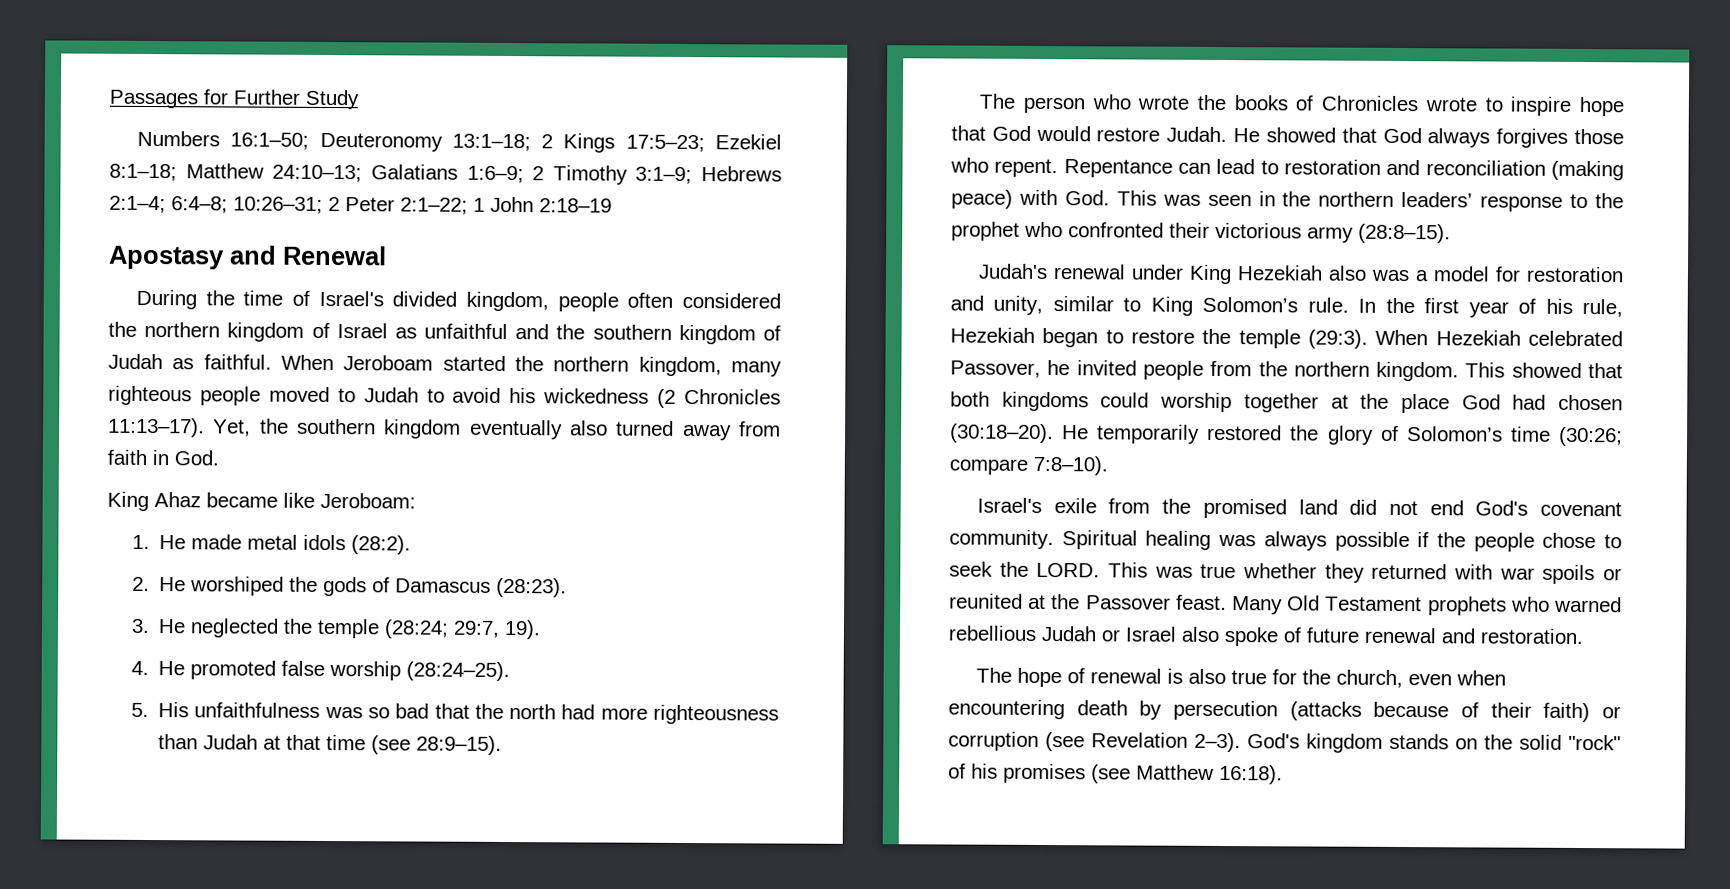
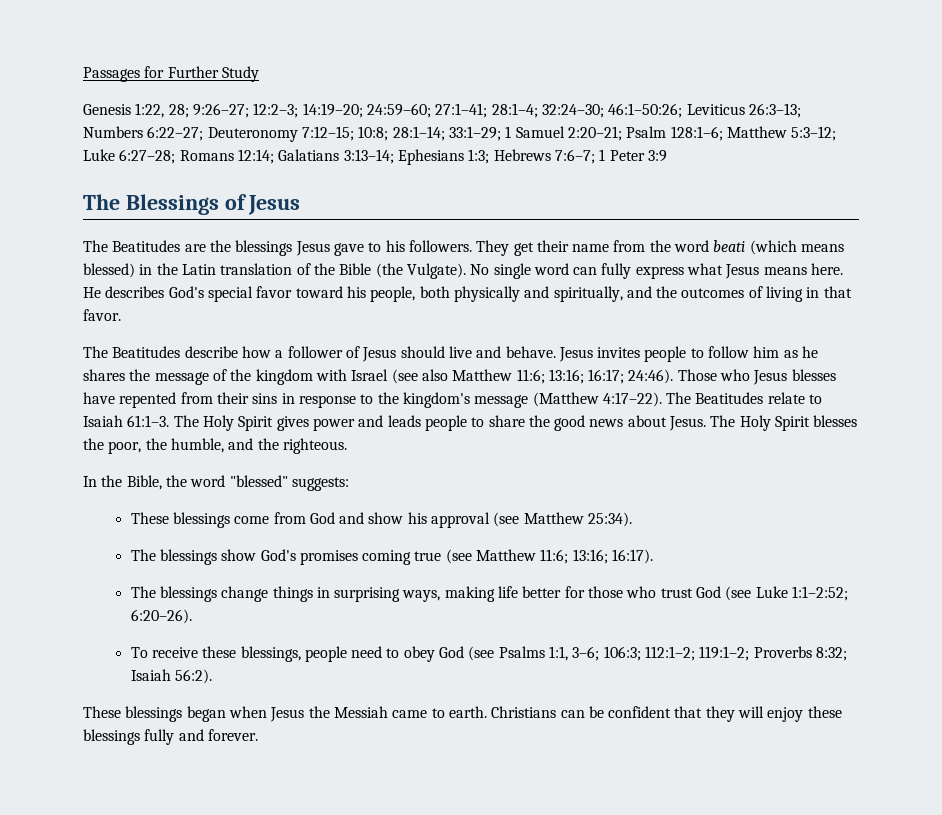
- Numbers 16:1–50; Deuteronomy 13:1–18; 2 Kings 17:5–23; Ezekiel 8:1–18; Matthew 24:10–13; Galatians 1:6–9; 2 Timothy 3:1–9; Hebrews 2:1–4; 6:4–8; 10:26–31; 2 Peter 2:1–22; 1 John 2:18–19
- Apostasy and Renewal
- During the time of Israel's divided kingdom, people often considered the northern kingdom of Israel as unfaithful and the southern kingdom of Judah as faithful. When Jeroboam started the northern kingdom, many righteous people moved to Judah to avoid his wickedness (2 Chronicles 11:13–17). Yet, the southern kingdom eventually also turned away from faith in God.
- King Ahaz became like Jeroboam:
- 1. He made metal idols (28:2).
- 2. He worshiped the gods of Damascus (28:23).
- 3. He neglected the temple (28:24; 29:7, 19).
- 4. He promoted false worship (28:24–25).
- 5. His unfaithfulness was so bad that the north had more righteousness than Judah at that time (see 28:9–15).
- The person who wrote the books of Chronicles wrote to inspire hope that God would restore Judah. He showed that God always forgives those who repent. Repentance can lead to restoration and reconciliation (making peace) with God. This was seen in the northern leaders’ response to the prophet who confronted their victorious army (28:8–15).
- Judah's renewal under King Hezekiah also was a model for restoration and unity, similar to King Solomon’s rule. In the first year of his rule, Hezekiah began to restore the temple (29:3). When Hezekiah celebrated Passover, he invited people from the northern kingdom. This showed that both kingdoms could worship together at the place God had chosen (30:18–20). He temporarily restored the glory of Solomon’s time (30:26; compare 7:8–10).
- Israel's exile from the promised land did not end God's covenant community. Spiritual healing was always possible if the people chose to seek the LORD. This was true whether they returned with war spoils or reunited at the Passover feast. Many Old Testament prophets who warned rebellious Judah or Israel also spoke of future renewal and restoration.
- The hope of renewal is also true for the church, even when encountering death by persecution (attacks because of their faith) or corruption (see Revelation 2–3). God's kingdom stands on the solid "rock" of his promises (see Matthew 16:18).
+ Genesis 1:22, 28; 9:26–27; 12:2–3; 14:19–20; 24:59–60; 27:1–41; 28:1–4; 32:24–30; 46:1–50:26; Leviticus 26:3–13; Numbers 6:22–27; Deuteronomy 7:12–15; 10:8; 28:1–14; 33:1–29; 1 Samuel 2:20–21; Psalm 128:1–6; Matthew 5:3–12; Luke 6:27–28; Romans 12:14; Galatians 3:13–14; Ephesians 1:3; Hebrews 7:6–7; 1 Peter 3:9
+ The Blessings of Jesus
+ The Beatitudes are the blessings Jesus gave to his followers. They get their name from the word beati (which means blessed) in the Latin translation of the Bible (the Vulgate). No single word can fully express what Jesus means here. He describes God's special favor toward his people, both physically and spiritually, and the outcomes of living in that favor.
+ The Beatitudes describe how a follower of Jesus should live and behave. Jesus invites people to follow him as he shares the message of the kingdom with Israel (see also Matthew 11:6; 13:16; 16:17; 24:46). Those who Jesus blesses have repented from their sins in response to the kingdom's message (Matthew 4:17–22). The Beatitudes relate to Isaiah 61:1–3. The Holy Spirit gives power and leads people to share the good news about Jesus. The Holy Spirit blesses the poor, the humble, and the righteous.
+ In the Bible, the word "blessed" suggests:
+ These blessings come from God and show his approval (see Matthew 25:34).
+ The blessings show God's promises coming true (see Matthew 11:6; 13:16; 16:17).
+ The blessings change things in surprising ways, making life better for those who trust God (see Luke 1:1–2:52; 6:20–26).
+ To receive these blessings, people need to obey God (see Psalms 1:1, 3–6; 106:3; 112:1–2; 119:1–2; Proverbs 8:32; Isaiah 56:2).
+ These blessings began when Jesus the Messiah came to earth. Christians can be confident that they will enjoy these blessings fully and forever.

